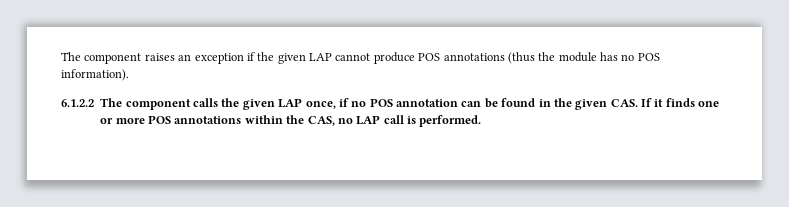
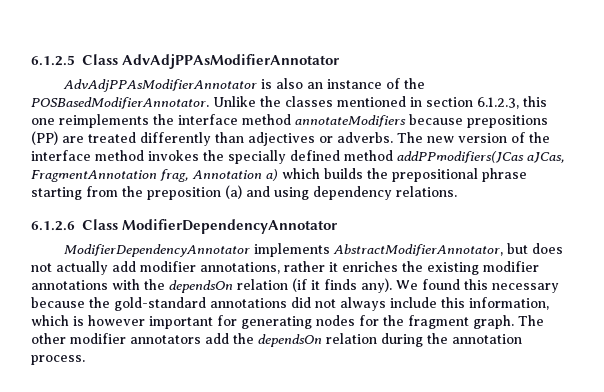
- The component raises an exception if the given LAP cannot produce POS annotations (thus the module has no POS information).
- 6.1.2.2 The component calls the given LAP once, if no POS annotation can be found in the given CAS. If it finds one or more POS annotations within the CAS, no LAP call is performed.
+ 6.1.2.5 Class AdvAdjPPAsModifierAnnotator
+ AdvAdjPPAsModifierAnnotator is also an instance of the POSBasedModifierAnnotator. Unlike the classes mentioned in section 6.1.2.3, this one reimplements the interface method annotateModifiers because prepositions (PP) are treated differently than adjectives or adverbs. The new version of the interface method invokes the specially defined method addPPmodifiers(JCas aJCas, FragmentAnnotation frag, Annotation a) which builds the prepositional phrase starting from the preposition (a) and using dependency relations.
+ 6.1.2.6 Class ModifierDependencyAnnotator
+ ModifierDependencyAnnotator implements AbstractModifierAnnotator, but does not actually add modifier annotations, rather it enriches the existing modifier annotations with the dependsOn relation (if it finds any). We found this necessary because the gold-standard annotations did not always include this information, which is however important for generating nodes for the fragment graph. The other modifier annotators add the dependsOn relation during the annotation process.

